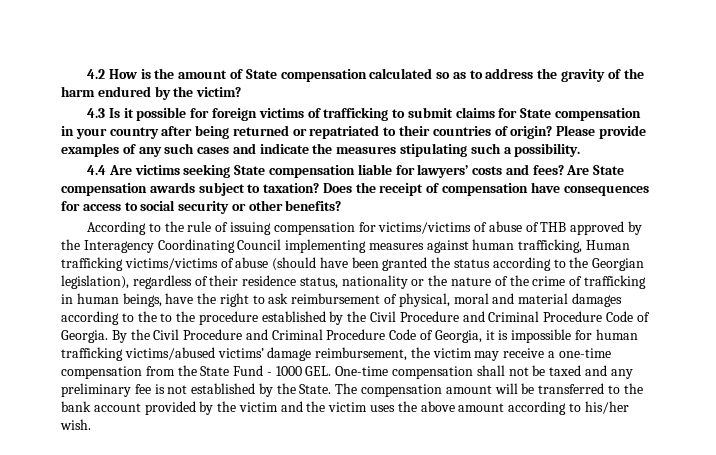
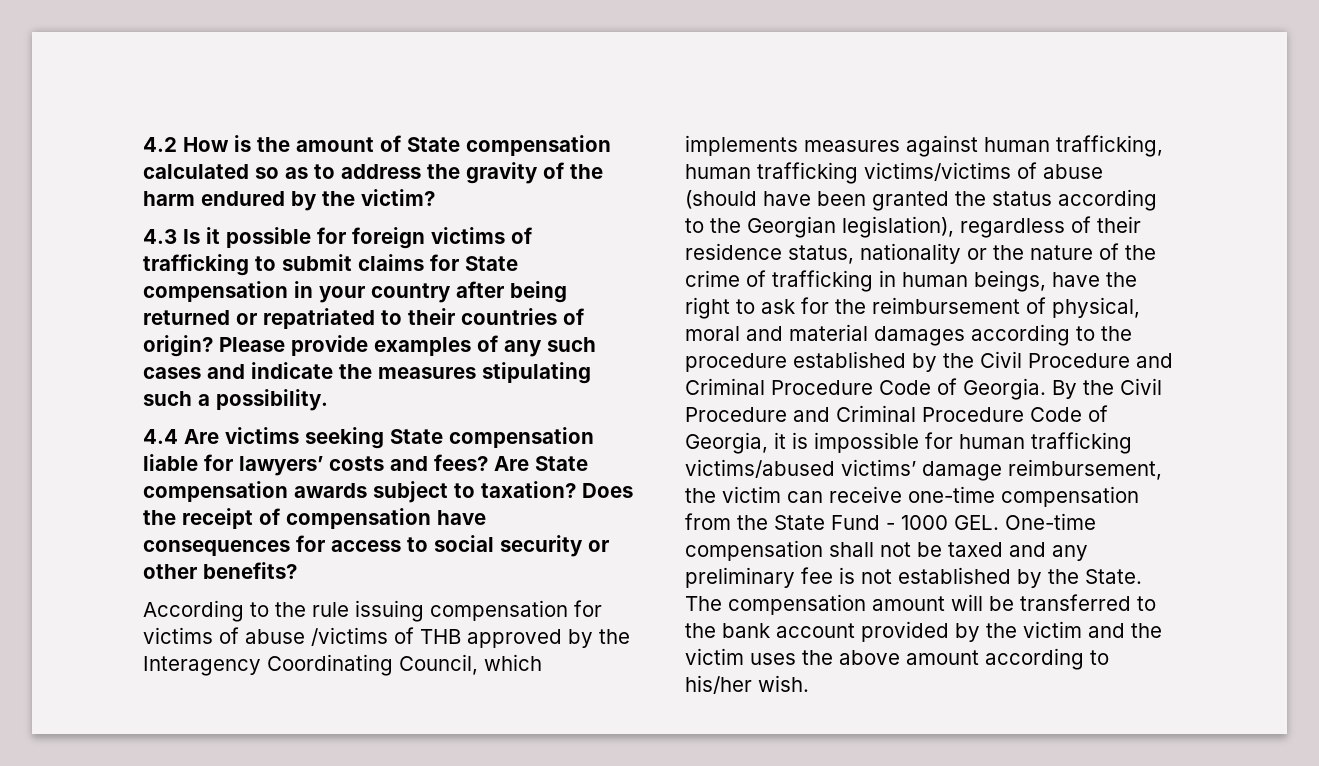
- According to the rule of issuing compensation for victims/victims of abuse of THB approved by the Interagency Coordinating Council implementing measures against human trafficking, Human trafficking victims/victims of abuse (should have been granted the status according to the Georgian legislation), regardless of their residence status, nationality or the nature of the crime of trafficking in human beings, have the right to ask reimbursement of physical, moral and material damages according to the to the procedure established by the Civil Procedure and Criminal Procedure Code of Georgia.
+ According to the rule issuing compensation for victims of abuse /victims of THB approved by the Interagency Coordinating Council, which implements measures against human trafficking, human trafficking victims/victims of abuse (should have been granted the status according to the Georgian legislation), regardless of their residence status, nationality or the nature of the crime of trafficking in human beings, have the right to ask for the reimbursement of physical, moral and material damages according to the procedure established by the Civil Procedure and Criminal Procedure Code of Georgia.
- By the Civil Procedure and Criminal Procedure Code of Georgia, it is impossible for human trafficking victims/abused victims’ damage reimbursement, the victim may receive a one-time compensation from the State Fund - 1000 GEL. One-time compensation shall not be taxed and any preliminary fee is not established by the State.
+ By the Civil Procedure and Criminal Procedure Code of Georgia, it is impossible for human trafficking victims/abused victims’ damage reimbursement, the victim can receive one-time compensation from the State Fund - 1000 GEL. One-time compensation shall not be taxed and any preliminary fee is not established by the State.

